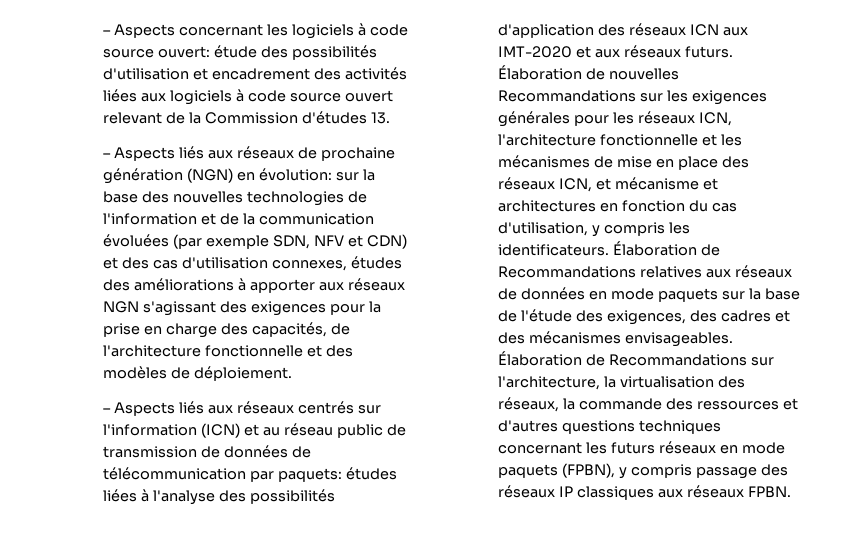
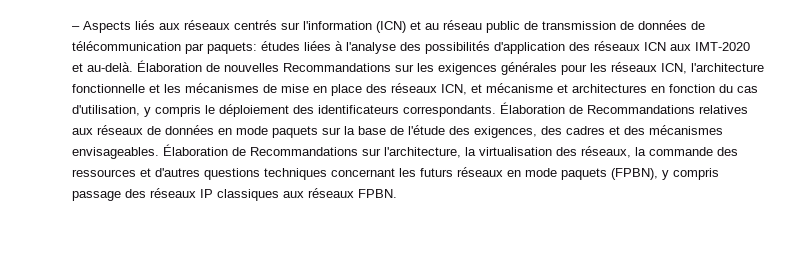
- – Aspects concernant les logiciels à code source ouvert: étude des possibilités d'utilisation et encadrement des activités liées aux logiciels à code source ouvert relevant de la Commission d'études 13.
- – Aspects liés aux réseaux de prochaine génération (NGN) en évolution: sur la base des nouvelles technologies de l'information et de la communication évoluées (par exemple SDN, NFV et CDN) et des cas d'utilisation connexes, études des améliorations à apporter aux réseaux NGN s'agissant des exigences pour la prise en charge des capacités, de l'architecture fonctionnelle et des modèles de déploiement.
- – Aspects liés aux réseaux centrés sur l'information (ICN) et au réseau public de transmission de données de télécommunication par paquets: études liées à l'analyse des possibilités d'application des réseaux ICN aux IMT-2020 et aux réseaux futurs.
+ – Aspects liés aux réseaux centrés sur l'information (ICN) et au réseau public de transmission de données de télécommunication par paquets: études liées à l'analyse des possibilités d'application des réseaux ICN aux IMT-2020 et au-delà.
- Élaboration de nouvelles Recommandations sur les exigences générales pour les réseaux ICN, l'architecture fonctionnelle et les mécanismes de mise en place des réseaux ICN, et mécanisme et architectures en fonction du cas d'utilisation, y compris les identificateurs.
+ Élaboration de nouvelles Recommandations sur les exigences générales pour les réseaux ICN, l'architecture fonctionnelle et les mécanismes de mise en place des réseaux ICN, et mécanisme et architectures en fonction du cas d'utilisation, y compris le déploiement des identificateurs correspondants.

